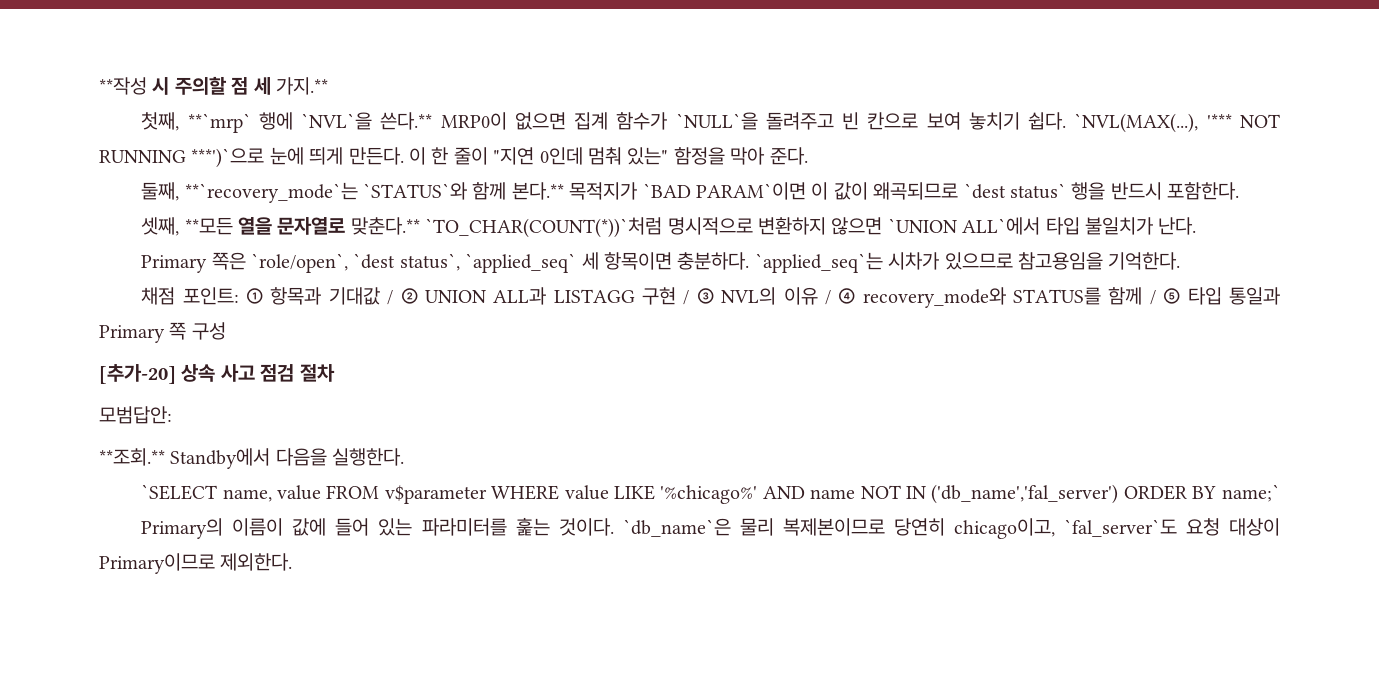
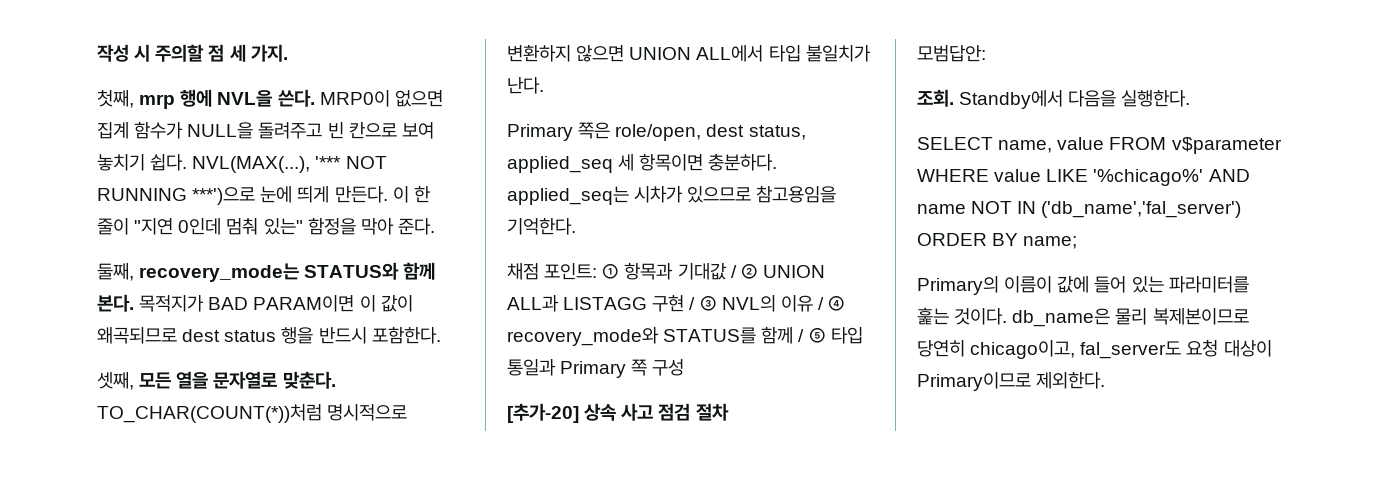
- **작성 시 주의할 점 세 가지.**
+ 작성 시 주의할 점 세 가지.
- 첫째, **`mrp` 행에 `NVL`을 쓴다.** MRP0이 없으면 집계 함수가 `NULL`을 돌려주고 빈 칸으로 보여 놓치기 쉽다.
+ 첫째, mrp 행에 NVL을 쓴다. MRP0이 없으면 집계 함수가 NULL을 돌려주고 빈 칸으로 보여 놓치기 쉽다.
- `NVL(MAX(...), '*** NOT RUNNING ***')`으로 눈에 띄게 만든다.
+ NVL(MAX(...), '*** NOT RUNNING ***')으로 눈에 띄게 만든다.
- 둘째, **`recovery_mode`는 `STATUS`와 함께 본다.** 목적지가 `BAD PARAM`이면 이 값이 왜곡되므로 `dest status` 행을 반드시 포함한다.
+ 둘째, recovery_mode는 STATUS와 함께 본다. 목적지가 BAD PARAM이면 이 값이 왜곡되므로 dest status 행을 반드시 포함한다.
- 셋째, **모든 열을 문자열로 맞춘다.** `TO_CHAR(COUNT(*))`처럼 명시적으로 변환하지 않으면 `UNION ALL`에서 타입 불일치가 난다.
+ 셋째, 모든 열을 문자열로 맞춘다. TO_CHAR(COUNT(*))처럼 명시적으로 변환하지 않으면 UNION ALL에서 타입 불일치가 난다.
- Primary 쪽은 `role/open`, `dest status`, `applied_seq` 세 항목이면 충분하다. `applied_seq`는 시차가 있으므로 참고용임을 기억한다.
+ Primary 쪽은 role/open, dest status, applied_seq 세 항목이면 충분하다. applied_seq는 시차가 있으므로 참고용임을 기억한다.
- **조회.** Standby에서 다음을 실행한다.
+ 조회. Standby에서 다음을 실행한다.
- `SELECT name, value FROM v$parameter WHERE value LIKE '%chicago%' AND name NOT IN ('db_name','fal_server') ORDER BY name;`
+ SELECT name, value FROM v$parameter WHERE value LIKE '%chicago%' AND name NOT IN ('db_name','fal_server') ORDER BY name;
- Primary의 이름이 값에 들어 있는 파라미터를 훑는 것이다. `db_name`은 물리 복제본이므로 당연히 chicago이고, `fal_server`도 요청 대상이 Primary이므로 제외한다.
+ Primary의 이름이 값에 들어 있는 파라미터를 훑는 것이다. db_name은 물리 복제본이므로 당연히 chicago이고, fal_server도 요청 대상이 Primary이므로 제외한다.

